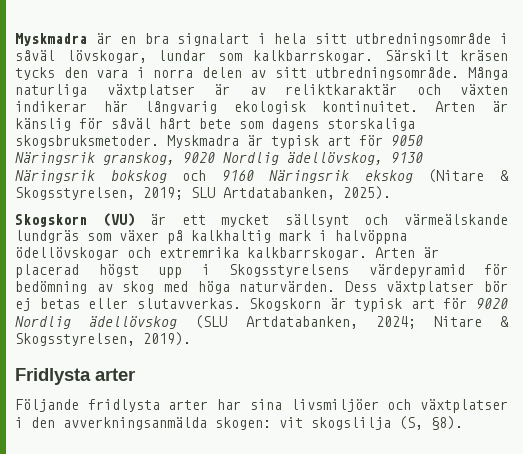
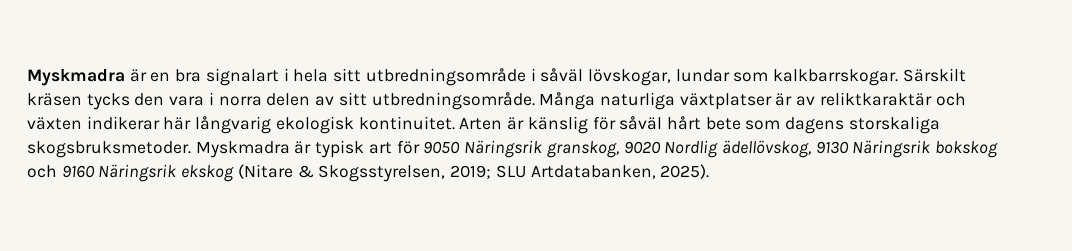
- Skogskorn (VU) är ett mycket sällsynt och värmeälskande lundgräs som växer på kalkhaltig mark i halvöppna ödellövskogar och extremrika kalkbarrskogar. Arten är placerad högst upp i Skogsstyrelsens värdepyramid för bedömning av skog med höga naturvärden. Dess växtplatser bör ej betas eller slutavverkas. Skogskorn är typisk art för 9020 Nordlig ädellövskog (SLU Artdatabanken, 2024; Nitare & Skogsstyrelsen, 2019).
- Fridlysta arter
- Följande fridlysta arter har sina livsmiljöer och växtplatser i den avverkningsanmälda skogen: vit skogslilja (S, §8).

